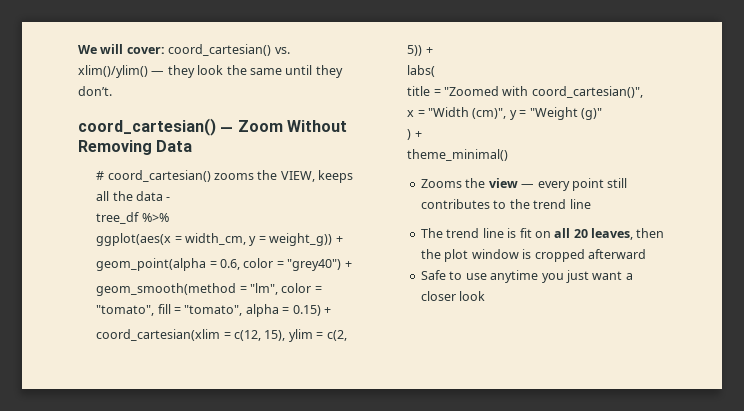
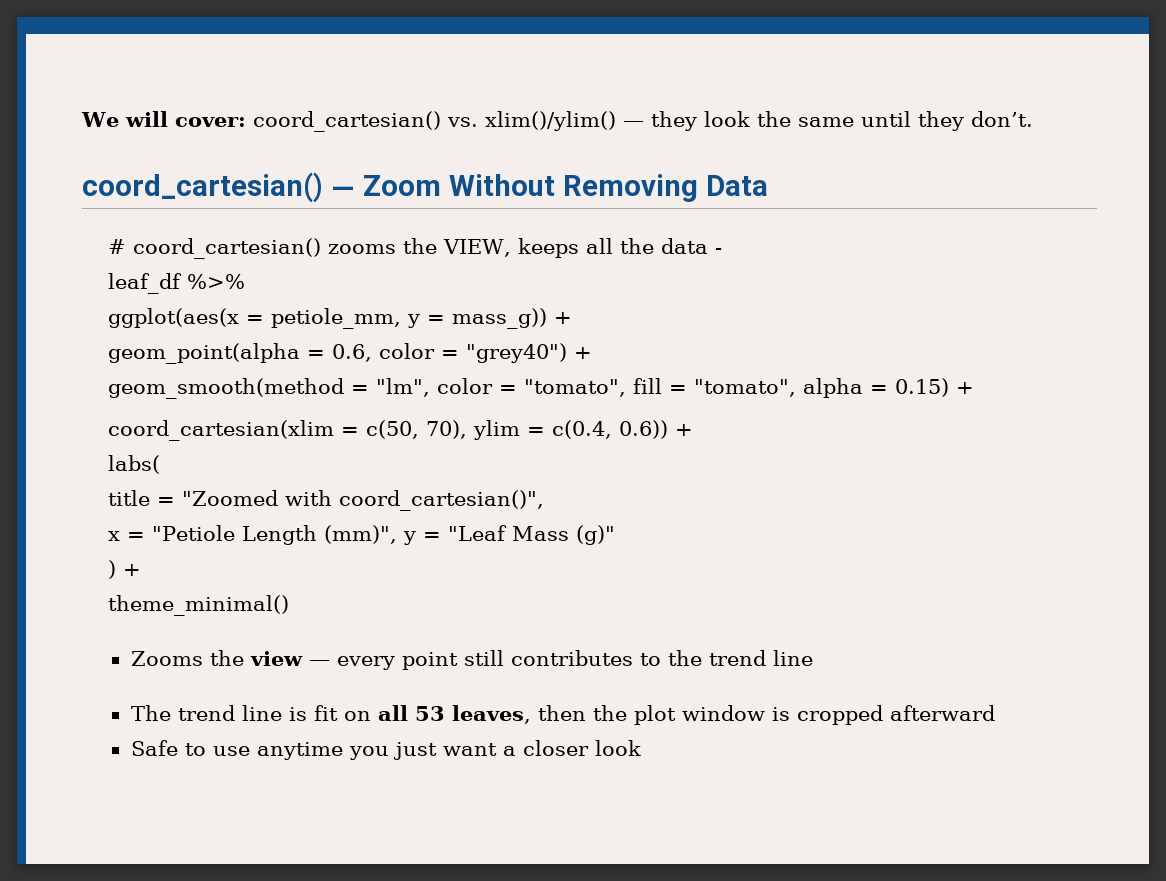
- tree_df %>%
+ leaf_df %>%
- ggplot(aes(x = width_cm, y = weight_g)) +
+ ggplot(aes(x = petiole_mm, y = mass_g)) +
- coord_cartesian(xlim = c(12, 15), ylim = c(2, 5)) +
+ coord_cartesian(xlim = c(50, 70), ylim = c(0.4, 0.6)) +
- x = "Width (cm)", y = "Weight (g)"
+ x = "Petiole Length (mm)", y = "Leaf Mass (g)"
- The trend line is fit on all 20 leaves, then the plot window is cropped afterward
+ The trend line is fit on all 53 leaves, then the plot window is cropped afterward

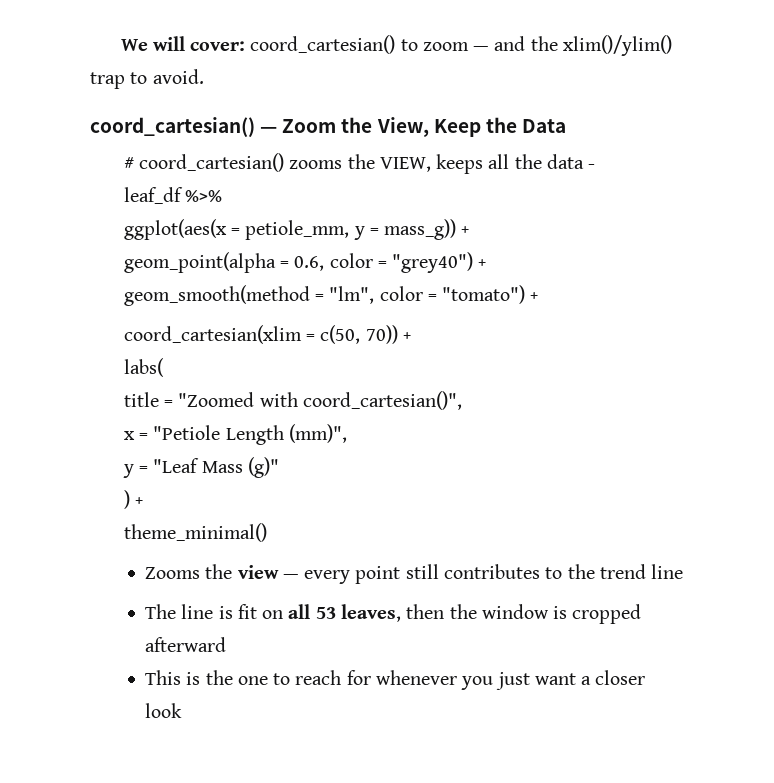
- We will cover: coord_cartesian() vs. xlim()/ylim() — they look the same until they don’t.
+ We will cover: coord_cartesian() to zoom — and the xlim()/ylim() trap to avoid.
- coord_cartesian() — Zoom Without Removing Data
+ coord_cartesian() — Zoom the View, Keep the Data
- geom_smooth(method = "lm", color = "tomato", fill = "tomato", alpha = 0.15) +
+ geom_smooth(method = "lm", color = "tomato") +
- coord_cartesian(xlim = c(50, 70), ylim = c(0.4, 0.6)) +
+ coord_cartesian(xlim = c(50, 70)) +
- x = "Petiole Length (mm)", y = "Leaf Mass (g)"
+ x = "Petiole Length (mm)",
+ y = "Leaf Mass (g)"
- The trend line is fit on all 53 leaves, then the plot window is cropped afterward
+ The line is fit on all 53 leaves, then the window is cropped afterward
- Safe to use anytime you just want a closer look
+ This is the one to reach for whenever you just want a closer look

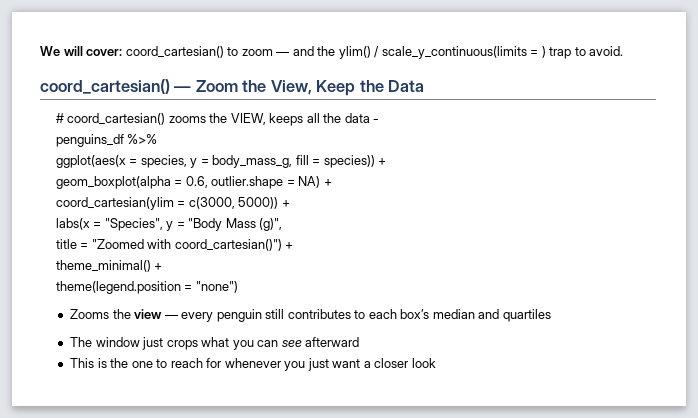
- We will cover: coord_cartesian() to zoom — and the xlim()/ylim() trap to avoid.
+ We will cover: coord_cartesian() to zoom — and the ylim() / scale_y_continuous(limits = ) trap to avoid.
- leaf_df %>%
+ penguins_df %>%
- ggplot(aes(x = petiole_mm, y = mass_g)) +
- geom_point(alpha = 0.6, color = "grey40") +
- geom_smooth(method = "lm", color = "tomato") +
- coord_cartesian(xlim = c(50, 70)) +
- labs(
- title = "Zoomed with coord_cartesian()",
- x = "Petiole Length (mm)",
- y = "Leaf Mass (g)"
- ) +
- theme_minimal()
+ ggplot(aes(x = species, y = body_mass_g, fill = species)) +
+ geom_boxplot(alpha = 0.6, outlier.shape = NA) +
+ coord_cartesian(ylim = c(3000, 5000)) +
+ labs(x = "Species", y = "Body Mass (g)",
+ title = "Zoomed with coord_cartesian()") +
+ theme_minimal() +
+ theme(legend.position = "none")
- Zooms the view — every point still contributes to the trend line
- The line is fit on all 53 leaves, then the window is cropped afterward
+ Zooms the view — every penguin still contributes to each box’s median and quartiles
+ The window just crops what you can see afterward

